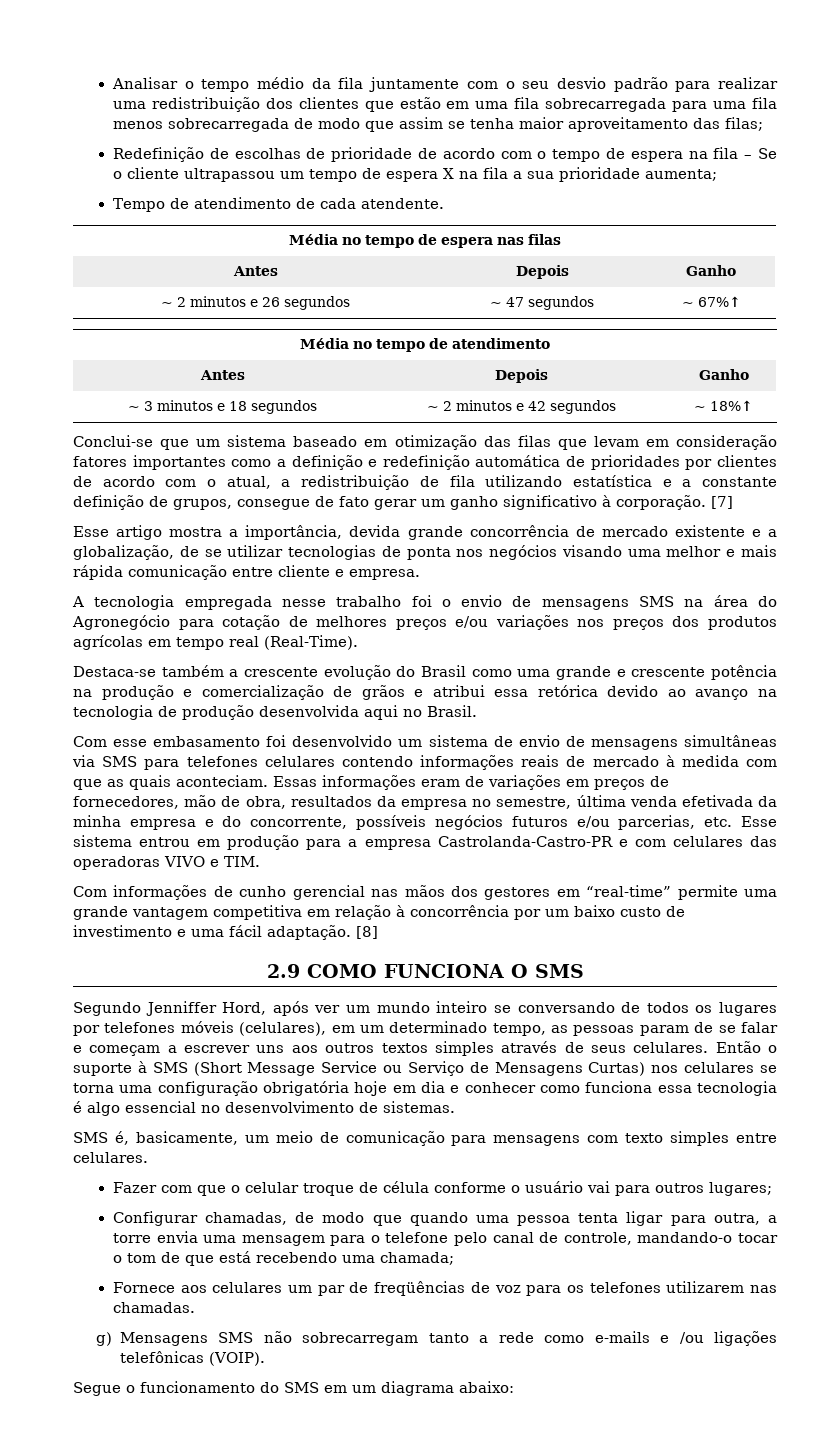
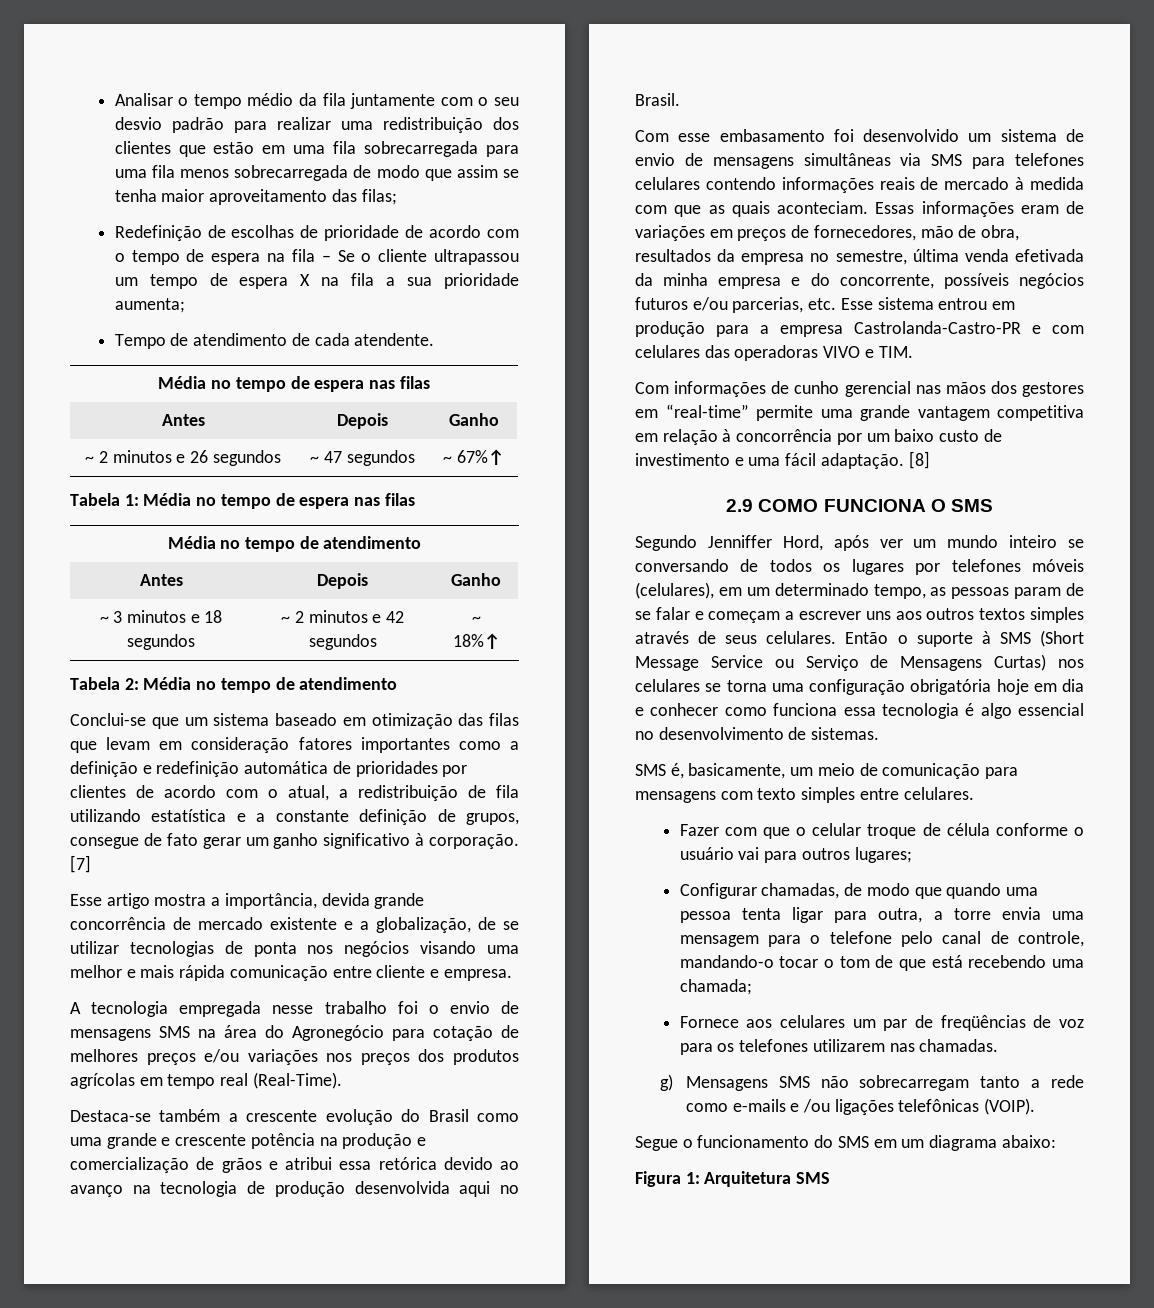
+ Tabela 1: Média no tempo de espera nas filas
+ Tabela 2: Média no tempo de atendimento
+ Figura 1: Arquitetura SMS

